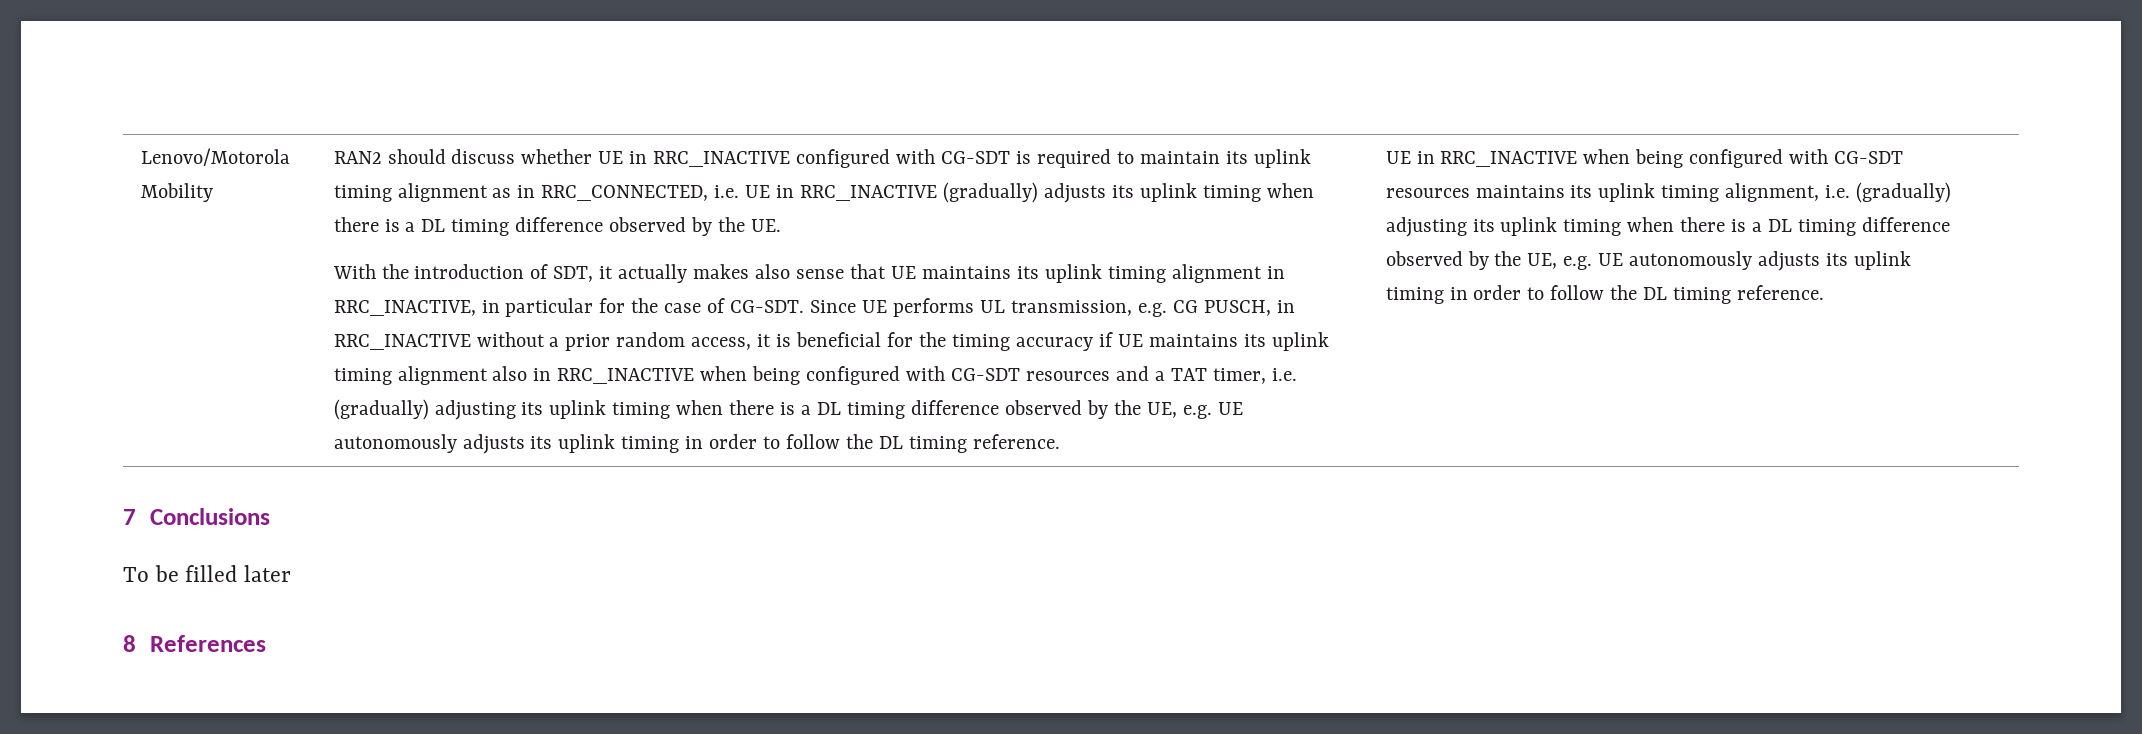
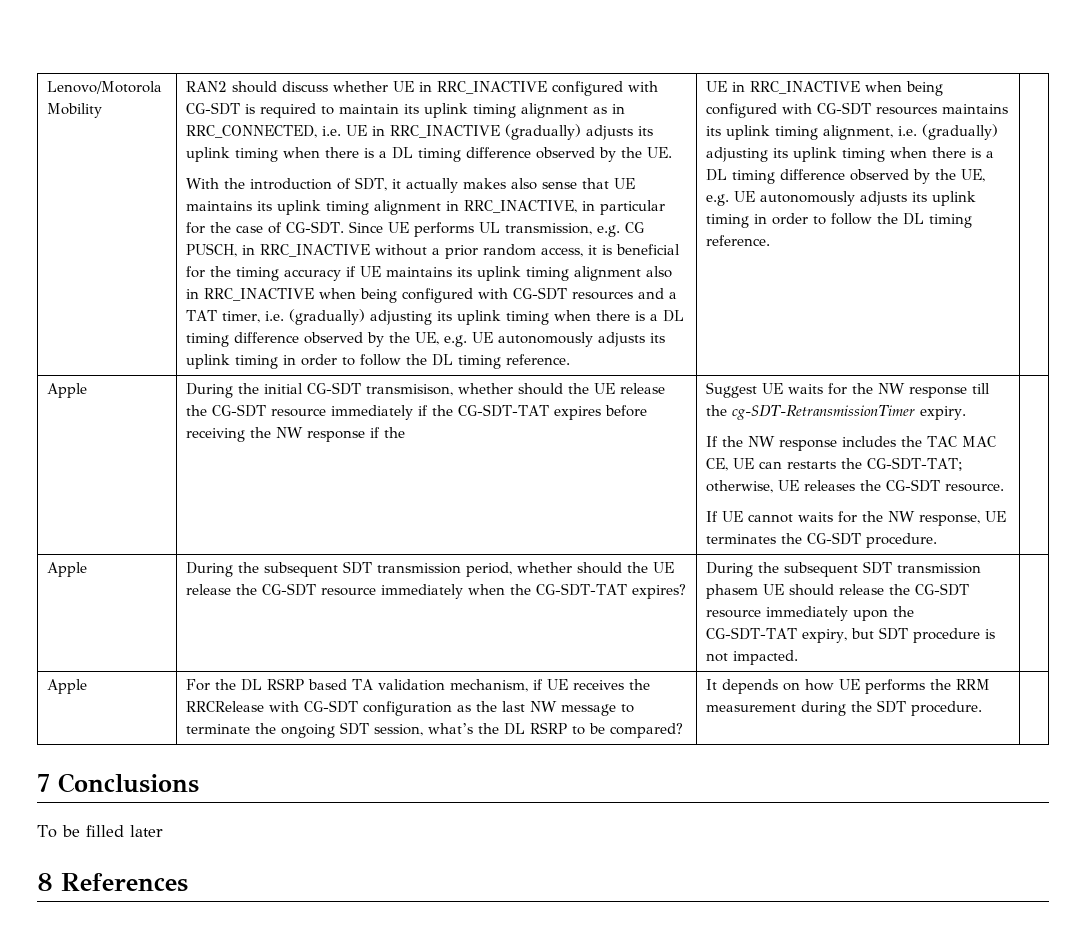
+ Apple | During the initial CG-SDT transmisison, whether should the UE release the CG-SDT resource immediately if the CG-SDT-TAT expires before receiving the NW response if the | Suggest UE waits for the NW response till the cg-SDT-RetransmissionTimer expiry.
+ If the NW response includes the TAC MAC CE, UE can restarts the CG-SDT-TAT; otherwise, UE releases the CG-SDT resource.
+ If UE cannot waits for the NW response, UE terminates the CG-SDT procedure. |
+ Apple | During the subsequent SDT transmission period, whether should the UE release the CG-SDT resource immediately when the CG-SDT-TAT expires? | During the subsequent SDT transmission phasem UE should release the CG-SDT resource immediately upon the CG-SDT-TAT expiry, but SDT procedure is not impacted. |
+ Apple | For the DL RSRP based TA validation mechanism, if UE receives the RRCRelease with CG-SDT configuration as the last NW message to terminate the ongoing SDT session, what’s the DL RSRP to be compared? | It depends on how UE performs the RRM measurement during the SDT procedure.

